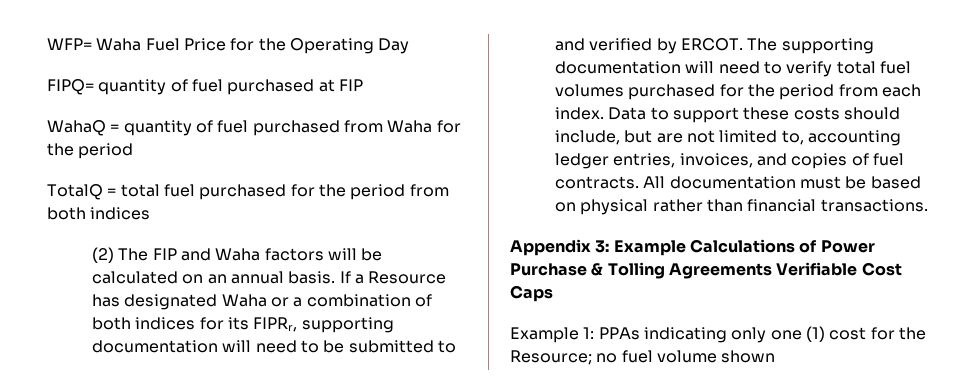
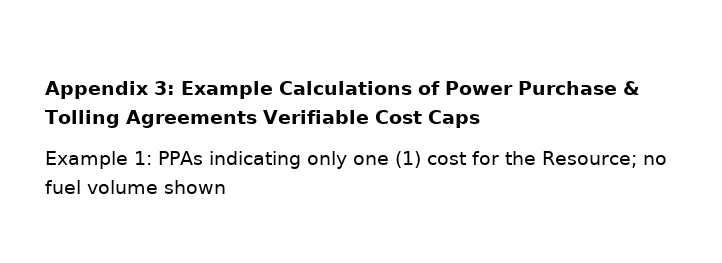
- WFP= Waha Fuel Price for the Operating Day
- FIPQ= quantity of fuel purchased at FIP
- WahaQ = quantity of fuel purchased from Waha for the period
- TotalQ = total fuel purchased for the period from both indices
- (2) The FIP and Waha factors will be calculated on an annual basis. If a Resource has designated Waha or a combination of both indices for its FIPRr, supporting documentation will need to be submitted to and verified by ERCOT. The supporting documentation will need to verify total fuel volumes purchased for the period from each index. Data to support these costs should include, but are not limited to, accounting ledger entries, invoices, and copies of fuel contracts. All documentation must be based on physical rather than financial transactions.

